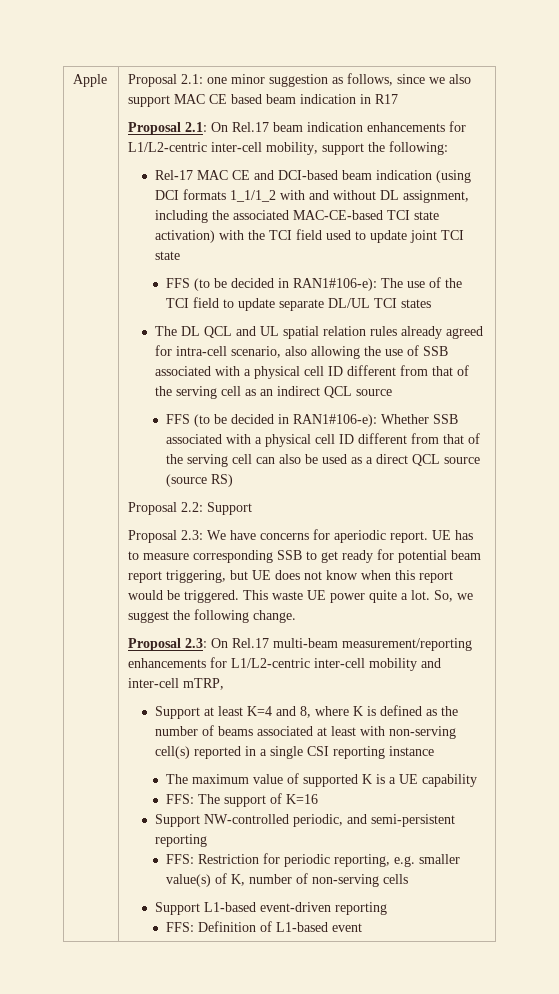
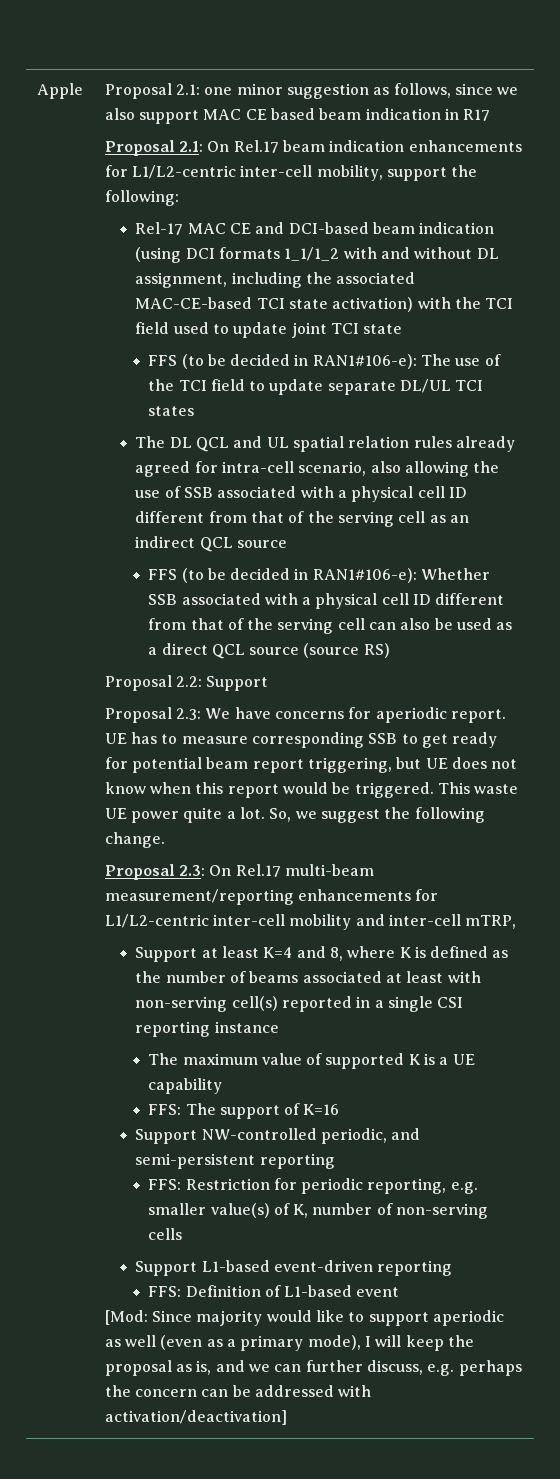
+ [Mod: Since majority would like to support aperiodic as well (even as a primary mode), I will keep the proposal as is, and we can further discuss, e.g. perhaps the concern can be addressed with activation/deactivation]

